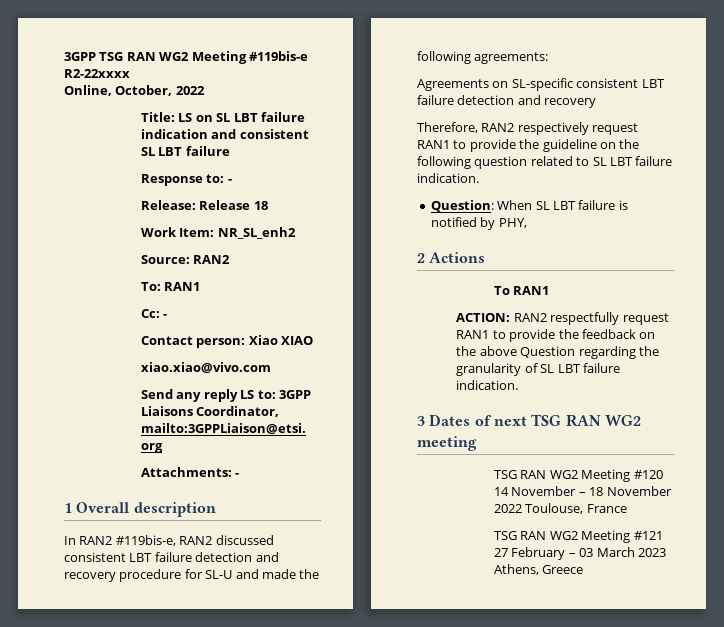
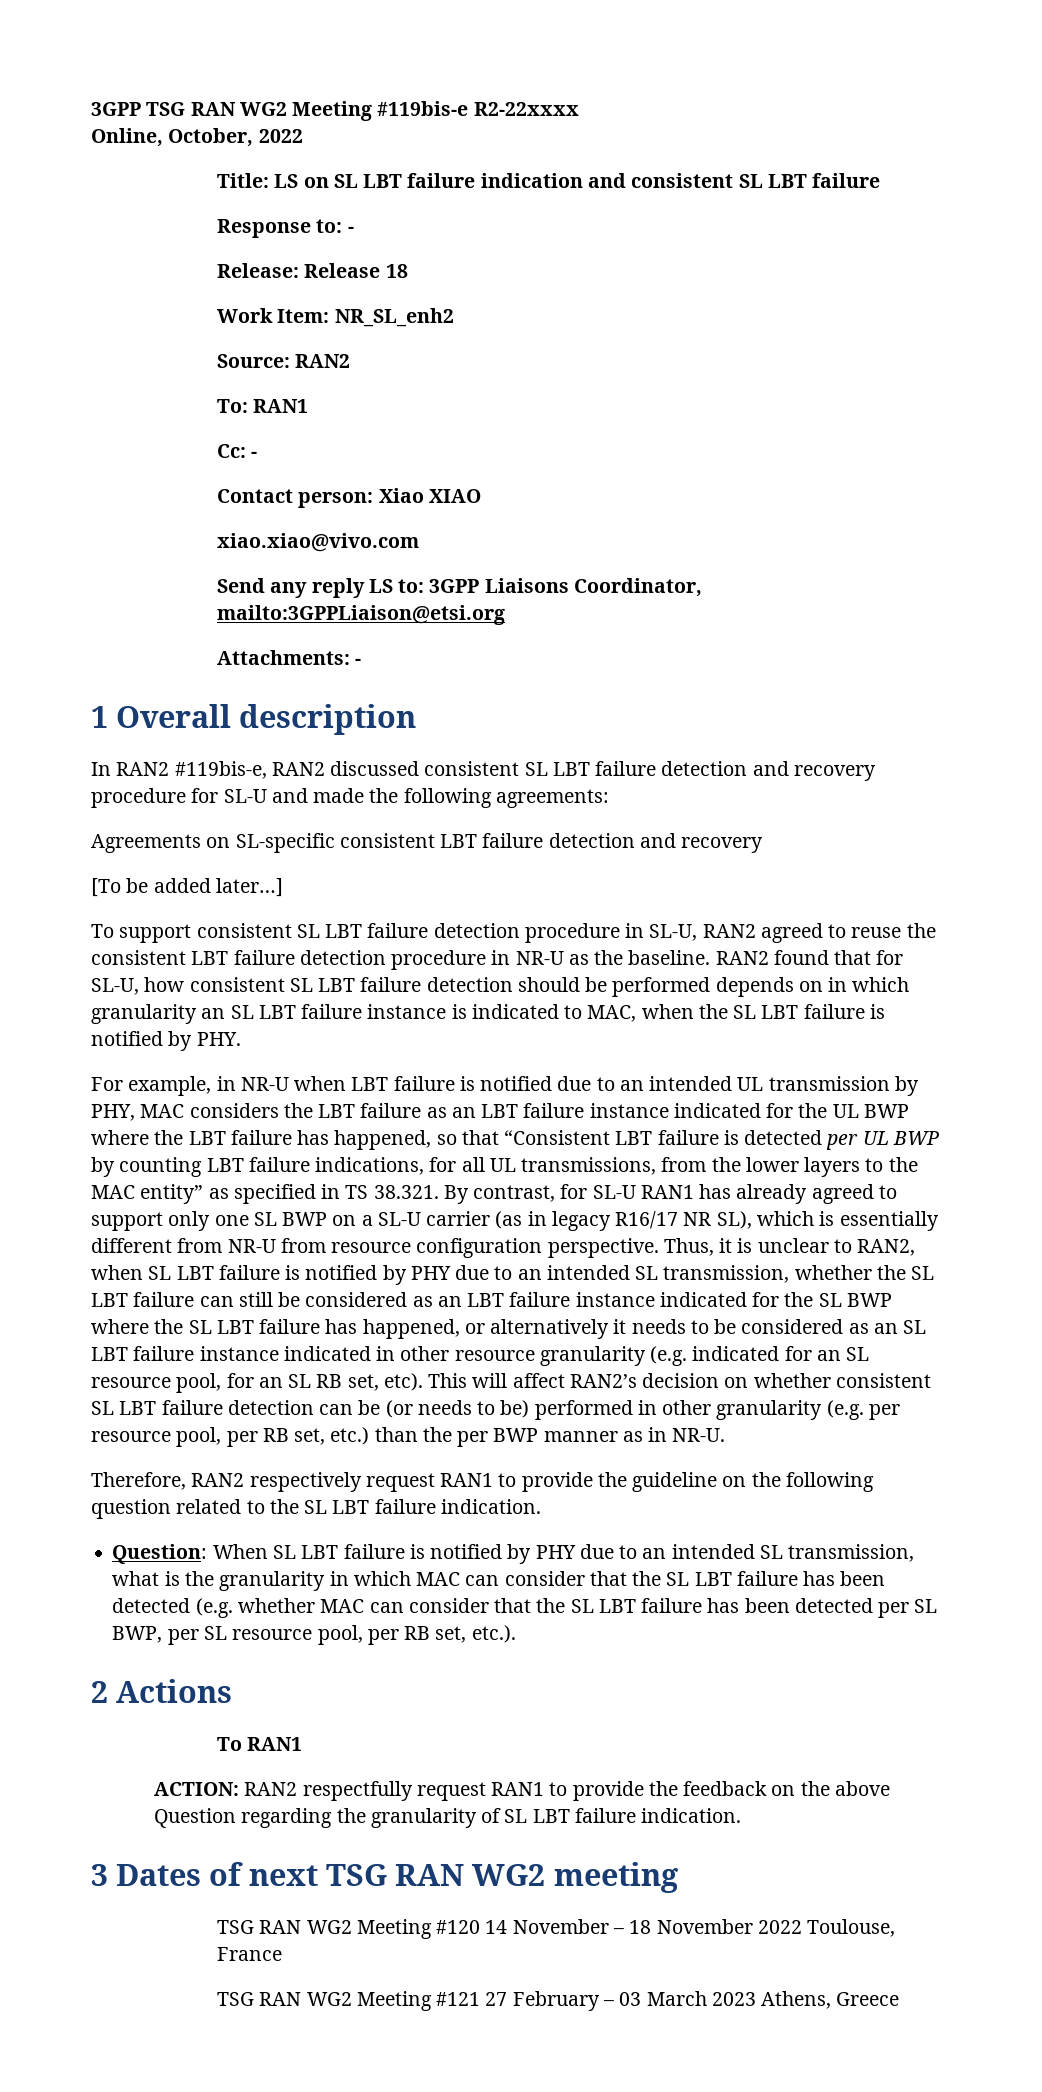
- In RAN2 #119bis-e, RAN2 discussed consistent LBT failure detection and recovery procedure for SL-U and made the following agreements:
+ In RAN2 #119bis-e, RAN2 discussed consistent SL LBT failure detection and recovery procedure for SL-U and made the following agreements:
+ [To be added later…]
+ To support consistent SL LBT failure detection procedure in SL-U, RAN2 agreed to reuse the consistent LBT failure detection procedure in NR-U as the baseline. RAN2 found that for SL-U, how consistent SL LBT failure detection should be performed depends on in which granularity an SL LBT failure instance is indicated to MAC, when the SL LBT failure is notified by PHY.
+ For example, in NR-U when LBT failure is notified due to an intended UL transmission by PHY, MAC considers the LBT failure as an LBT failure instance indicated for the UL BWP where the LBT failure has happened, so that “Consistent LBT failure is detected per UL BWP by counting LBT failure indications, for all UL transmissions, from the lower layers to the MAC entity” as specified in TS 38.321. By contrast, for SL-U RAN1 has already agreed to support only one SL BWP on a SL-U carrier (as in legacy R16/17 NR SL), which is essentially different from NR-U from resource configuration perspective. Thus, it is unclear to RAN2, when SL LBT failure is notified by PHY due to an intended SL transmission, whether the SL LBT failure can still be considered as an LBT failure instance indicated for the SL BWP where the SL LBT failure has happened, or alternatively it needs to be considered as an SL LBT failure instance indicated in other resource granularity (e.g. indicated for an SL resource pool, for an SL RB set, etc). This will affect RAN2’s decision on whether consistent SL LBT failure detection can be (or needs to be) performed in other granularity (e.g. per resource pool, per RB set, etc.) than the per BWP manner as in NR-U.
- Therefore, RAN2 respectively request RAN1 to provide the guideline on the following question related to SL LBT failure indication.
+ Therefore, RAN2 respectively request RAN1 to provide the guideline on the following question related to the SL LBT failure indication.
- Question: When SL LBT failure is notified by PHY,
+ Question: When SL LBT failure is notified by PHY due to an intended SL transmission, what is the granularity in which MAC can consider that the SL LBT failure has been detected (e.g. whether MAC can consider that the SL LBT failure has been detected per SL BWP, per SL resource pool, per RB set, etc.).

